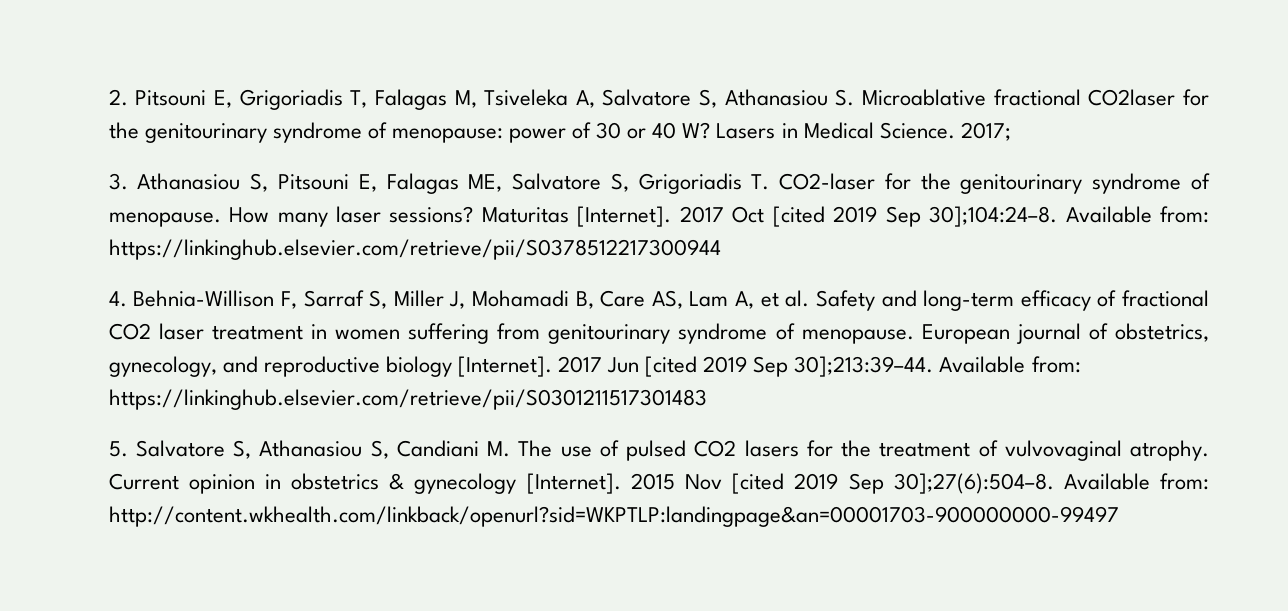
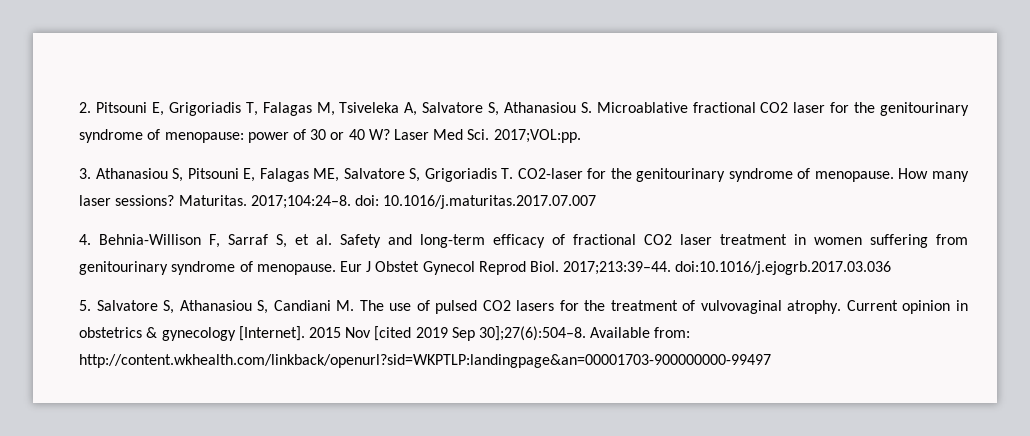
- 2. Pitsouni E, Grigoriadis T, Falagas M, Tsiveleka A, Salvatore S, Athanasiou S. Microablative fractional CO2laser for the genitourinary syndrome of menopause: power of 30 or 40 W?
+ 2. Pitsouni E, Grigoriadis T, Falagas M, Tsiveleka A, Salvatore S, Athanasiou S. Microablative fractional CO2 laser for the genitourinary syndrome of menopause: power of 30 or 40 W?
- Lasers in Medical Science. 2017;
+ Laser Med Sci. 2017;VOL:pp.
- Maturitas [Internet]. 2017 Oct [cited 2019 Sep 30];104:24–8. Available from: https://linkinghub.elsevier.com/retrieve/pii/S0378512217300944
+ Maturitas. 2017;104:24–8. doi: 10.1016/j.maturitas.2017.07.007
- 4. Behnia-Willison F, Sarraf S, Miller J, Mohamadi B, Care AS, Lam A, et al. Safety and long-term efficacy of fractional CO2 laser treatment in women suffering from genitourinary syndrome of menopause.
+ 4. Behnia-Willison F, Sarraf S, et al. Safety and long-term efficacy of fractional CO2 laser treatment in women suffering from genitourinary syndrome of menopause.
- European journal of obstetrics, gynecology, and reproductive biology [Internet]. 2017 Jun [cited 2019 Sep 30];213:39–44. Available from: https://linkinghub.elsevier.com/retrieve/pii/S0301211517301483
+ Eur J Obstet Gynecol Reprod Biol. 2017;213:39–44. doi:10.1016/j.ejogrb.2017.03.036

